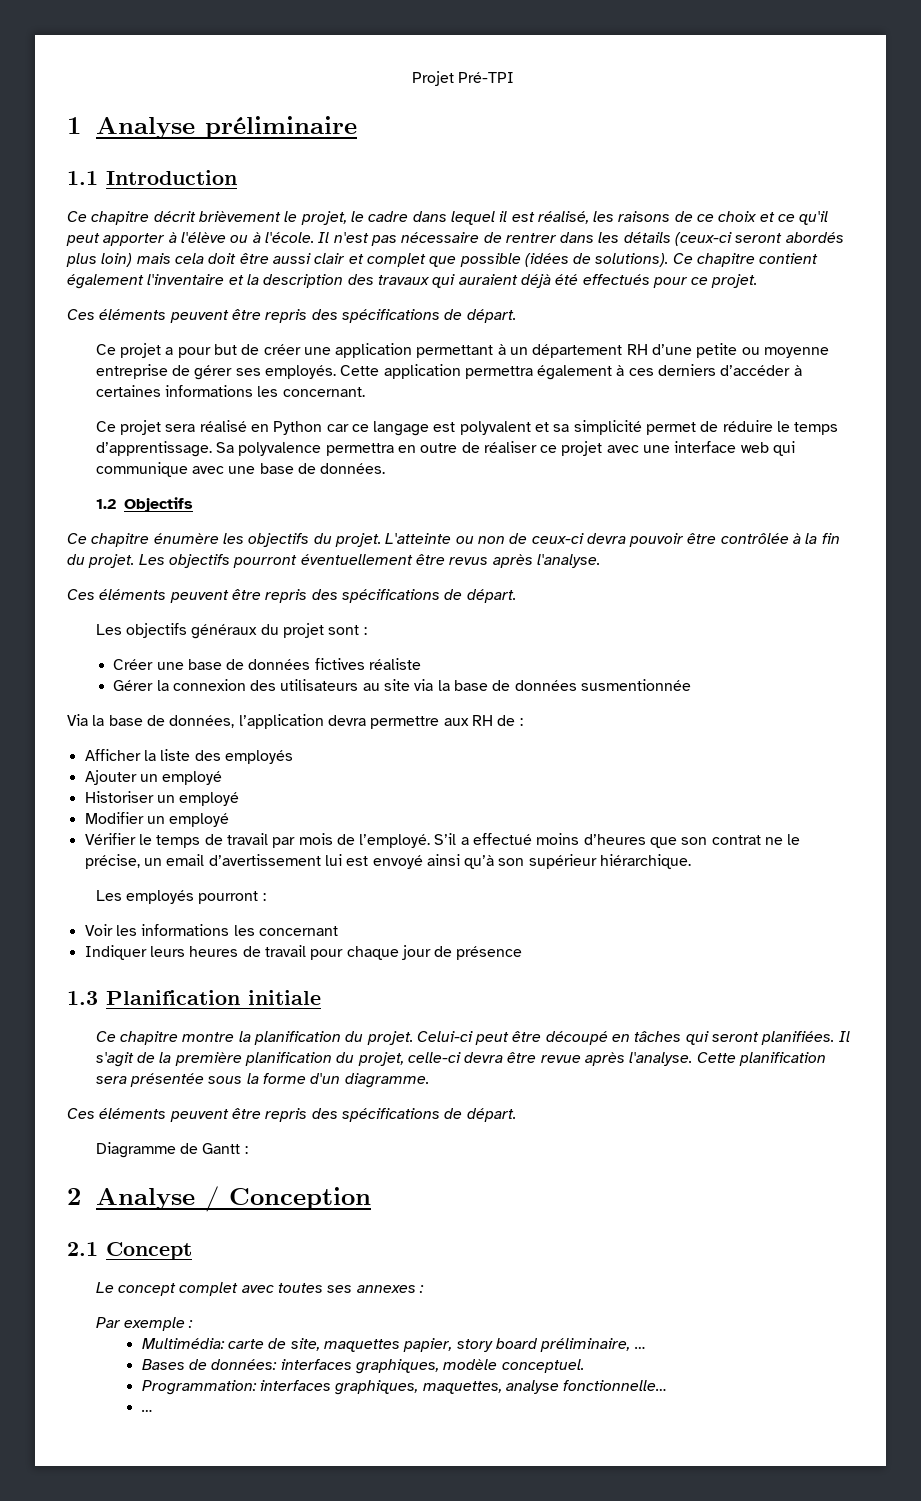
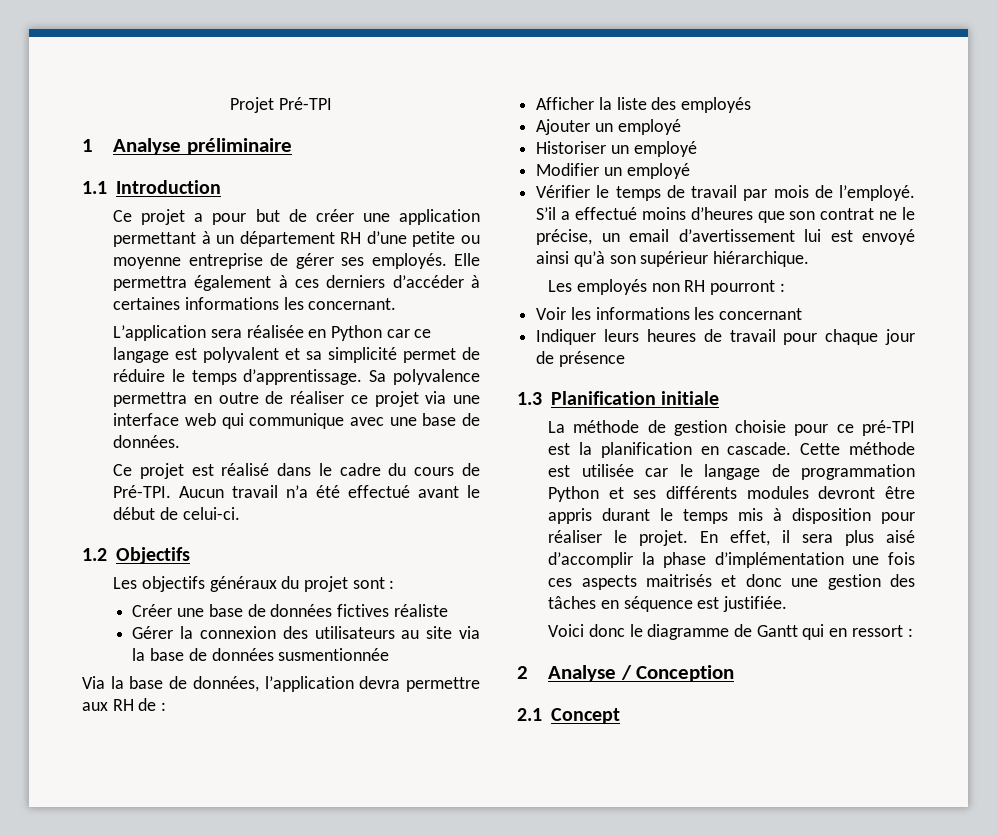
- Ce chapitre décrit brièvement le projet, le cadre dans lequel il est réalisé, les raisons de ce choix et ce qu'il peut apporter à l'élève ou à l'école. Il n'est pas nécessaire de rentrer dans les détails (ceux-ci seront abordés plus loin) mais cela doit être aussi clair et complet que possible (idées de solutions). Ce chapitre contient également l'inventaire et la description des travaux qui auraient déjà été effectués pour ce projet.
- Ces éléments peuvent être repris des spécifications de départ.
- Cette application permettra également à ces derniers d’accéder à certaines informations les concernant.
+ Elle permettra également à ces derniers d’accéder à certaines informations les concernant.
- Ce projet sera réalisé en Python car ce langage est polyvalent et sa simplicité permet de réduire le temps d’apprentissage.
+ L’application sera réalisée en Python car ce langage est polyvalent et sa simplicité permet de réduire le temps d’apprentissage.
- Sa polyvalence permettra en outre de réaliser ce projet avec une interface web qui communique avec une base de données.
+ Sa polyvalence permettra en outre de réaliser ce projet via une interface web qui communique avec une base de données.
+ Ce projet est réalisé dans le cadre du cours de Pré-TPI. Aucun travail n’a été effectué avant le début de celui-ci.
  1.2 Objectifs
- Ce chapitre énumère les objectifs du projet. L'atteinte ou non de ceux-ci devra pouvoir être contrôlée à la fin du projet. Les objectifs pourront éventuellement être revus après l'analyse.
- Ces éléments peuvent être repris des spécifications de départ.
- Les employés pourront :
+ Les employés non RH pourront :
- Ce chapitre montre la planification du projet. Celui-ci peut être découpé en tâches qui seront planifiées. Il s'agit de la première planification du projet, celle-ci devra être revue après l'analyse. Cette planification sera présentée sous la forme d'un diagramme.
- Ces éléments peuvent être repris des spécifications de départ.
- Diagramme de Gantt :
+ La méthode de gestion choisie pour ce pré-TPI est la planification en cascade. Cette méthode est utilisée car le langage de programmation Python et ses différents modules devront être appris durant le temps mis à disposition pour réaliser le projet. En effet, il sera plus aisé d’accomplir la phase d’implémentation une fois ces aspects maitrisés et donc une gestion des tâches en séquence est justifiée.
+ Voici donc le diagramme de Gantt qui en ressort :
- Le concept complet avec toutes ses annexes :
- Par exemple :
- Multimédia: carte de site, maquettes papier, story board préliminaire, …
- Bases de données: interfaces graphiques, modèle conceptuel.
- Programmation: interfaces graphiques, maquettes, analyse fonctionnelle…
- …

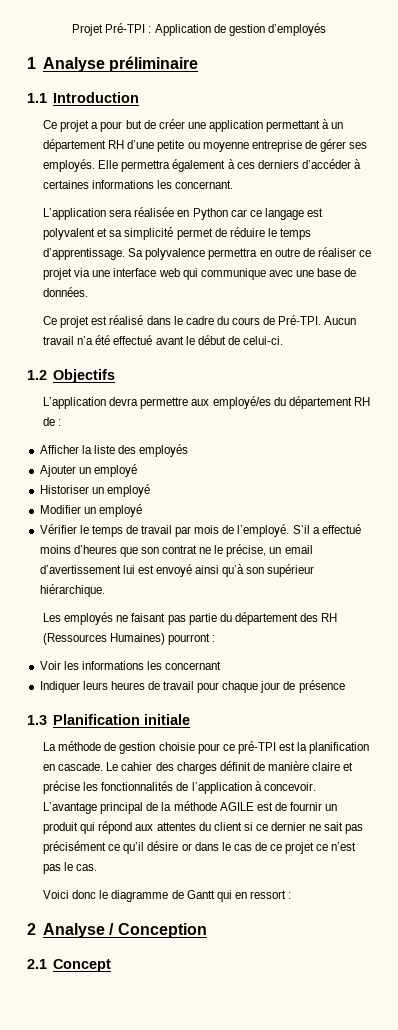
- Projet Pré-TPI
+ Projet Pré-TPI : Application de gestion d’employés
- Les objectifs généraux du projet sont :
- Créer une base de données fictives réaliste
- Gérer la connexion des utilisateurs au site via la base de données susmentionnée
- Via la base de données, l’application devra permettre aux RH de :
+ L’application devra permettre aux employé/es du département RH de :
- Les employés non RH pourront :
+ Les employés ne faisant pas partie du département des RH (Ressources Humaines) pourront :
- Cette méthode est utilisée car le langage de programmation Python et ses différents modules devront être appris durant le temps mis à disposition pour réaliser le projet. En effet, il sera plus aisé d’accomplir la phase d’implémentation une fois ces aspects maitrisés et donc une gestion des tâches en séquence est justifiée.
+ Le cahier des charges définit de manière claire et précise les fonctionnalités de l’application à concevoir. L’avantage principal de la méthode AGILE est de fournir un produit qui répond aux attentes du client si ce dernier ne sait pas précisément ce qu’il désire or dans le cas de ce projet ce n’est pas le cas.

